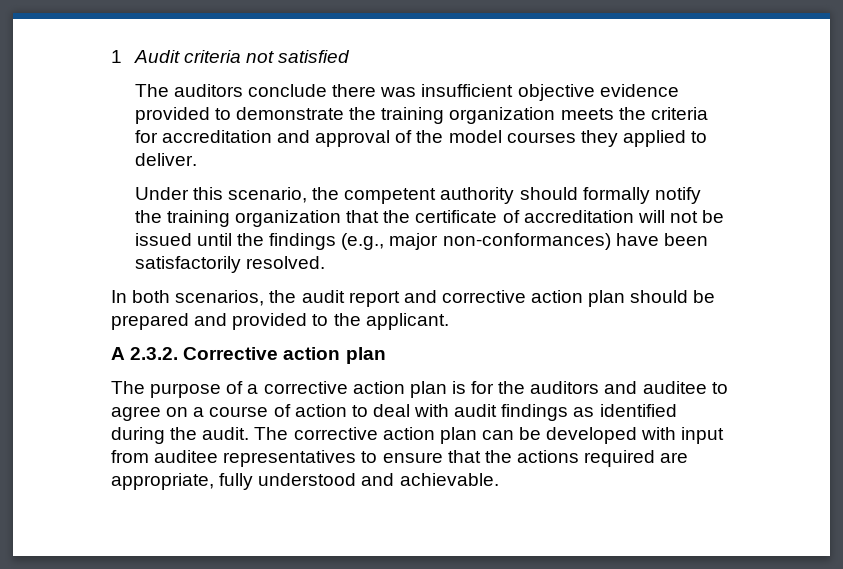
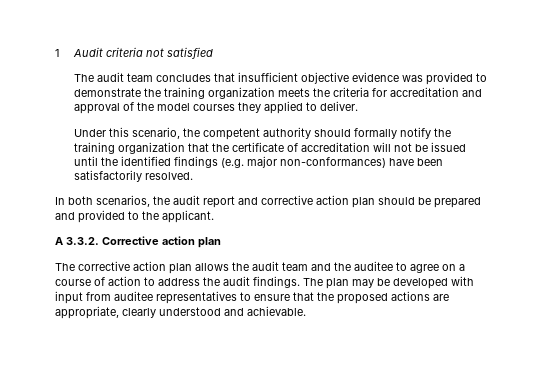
- The auditors conclude there was insufficient objective evidence provided to demonstrate the training organization meets the criteria for accreditation and approval of the model courses they applied to deliver.
+ The audit team concludes that insufficient objective evidence was provided to demonstrate the training organization meets the criteria for accreditation and approval of the model courses they applied to deliver.
- Under this scenario, the competent authority should formally notify the training organization that the certificate of accreditation will not be issued until the findings (e.g., major non-conformances) have been satisfactorily resolved.
+ Under this scenario, the competent authority should formally notify the training organization that the certificate of accreditation will not be issued until the identified findings (e.g. major non-conformances) have been satisfactorily resolved.
- A 2.3.2. Corrective action plan
+ A 3.3.2. Corrective action plan
- The purpose of a corrective action plan is for the auditors and auditee to agree on a course of action to deal with audit findings as identified during the audit. The corrective action plan can be developed with input from auditee representatives to ensure that the actions required are appropriate, fully understood and achievable.
+ The corrective action plan allows the audit team and the auditee to agree on a course of action to address the audit findings. The plan may be developed with input from auditee representatives to ensure that the proposed actions are appropriate, clearly understood and achievable.

